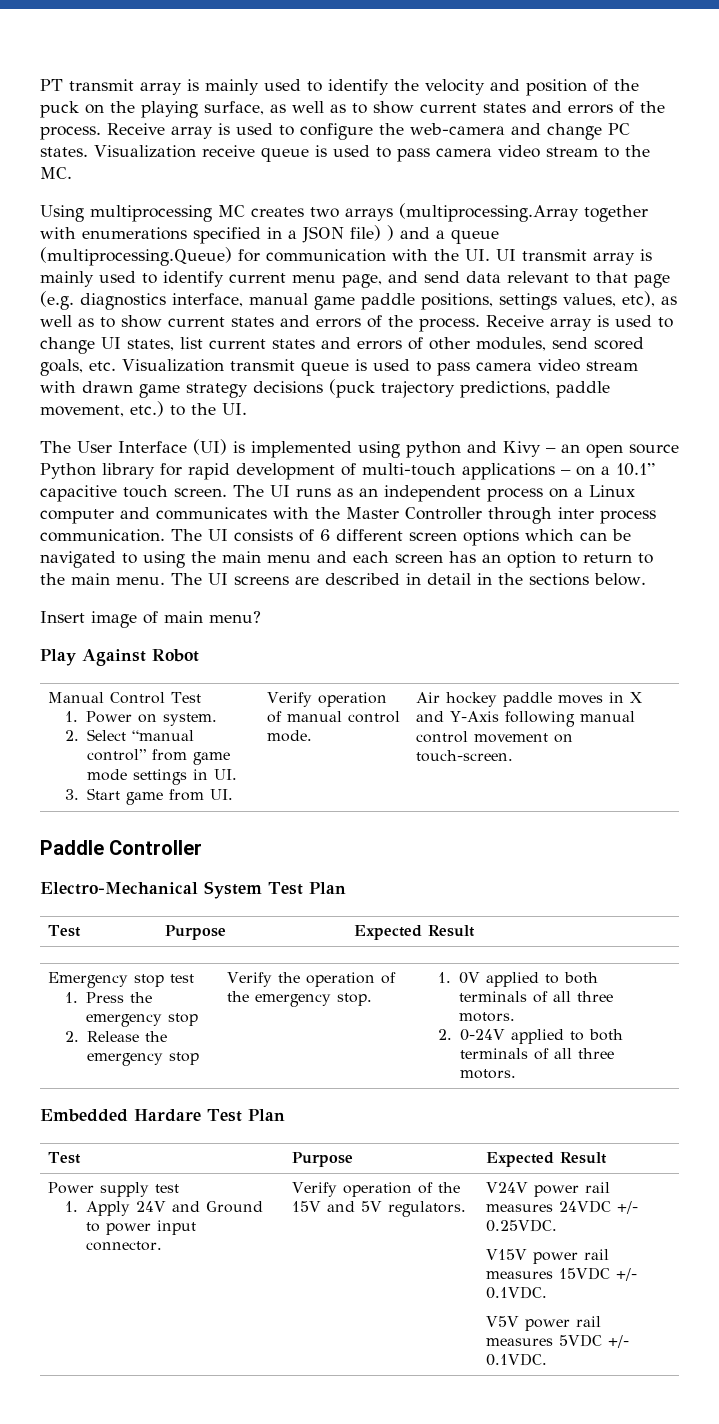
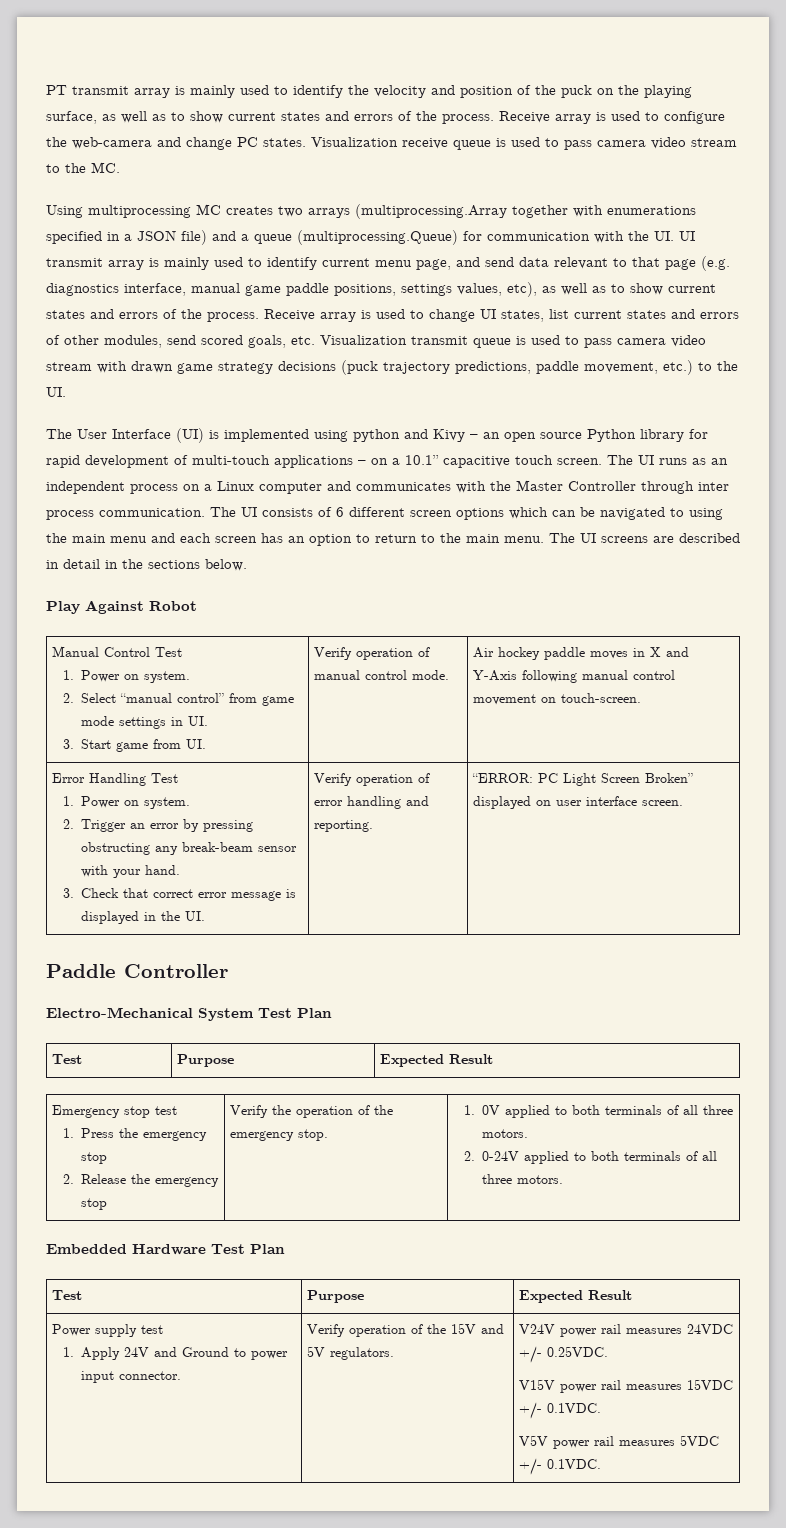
- Using multiprocessing MC creates two arrays (multiprocessing.Array together with enumerations specified in a JSON file) ) and a queue (multiprocessing.Queue) for communication with the UI. UI transmit array is mainly used to identify current menu page, and send data relevant to that page (e.g. diagnostics interface, manual game paddle positions, settings values, etc), as well as to show current states and errors of the process.
+ Using multiprocessing MC creates two arrays (multiprocessing.Array together with enumerations specified in a JSON file) and a queue (multiprocessing.Queue) for communication with the UI. UI transmit array is mainly used to identify current menu page, and send data relevant to that page (e.g. diagnostics interface, manual game paddle positions, settings values, etc), as well as to show current states and errors of the process.
- Insert image of main menu?
+ Error Handling Test
+ 1. Power on system.
+ 2. Trigger an error by pressing obstructing any break-beam sensor with your hand.
+ 3. Check that correct error message is displayed in the UI. | Verify operation of error handling and reporting. | “ERROR: PC Light Screen Broken” displayed on user interface screen.
- Embedded Hardare Test Plan
+ Embedded Hardware Test Plan

